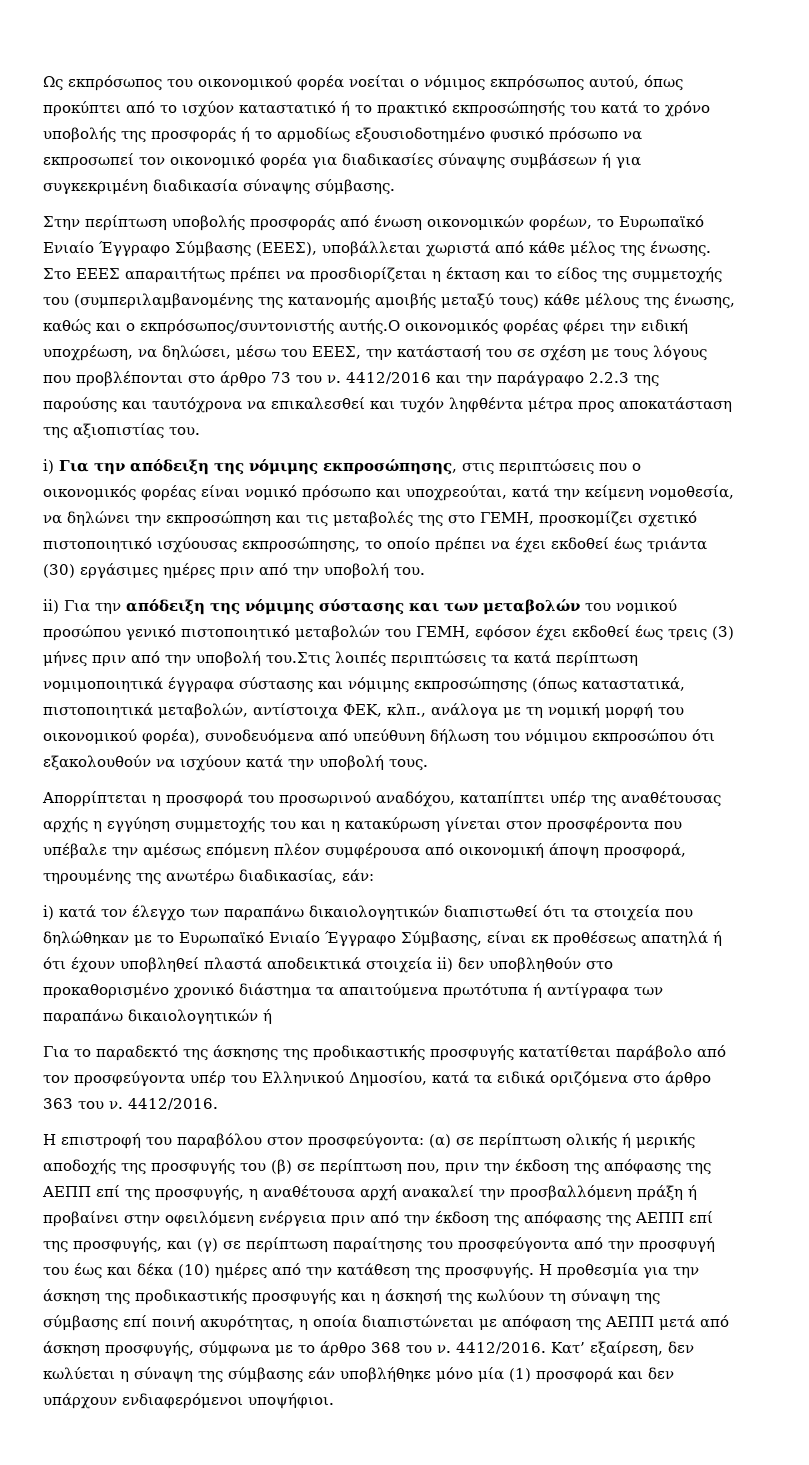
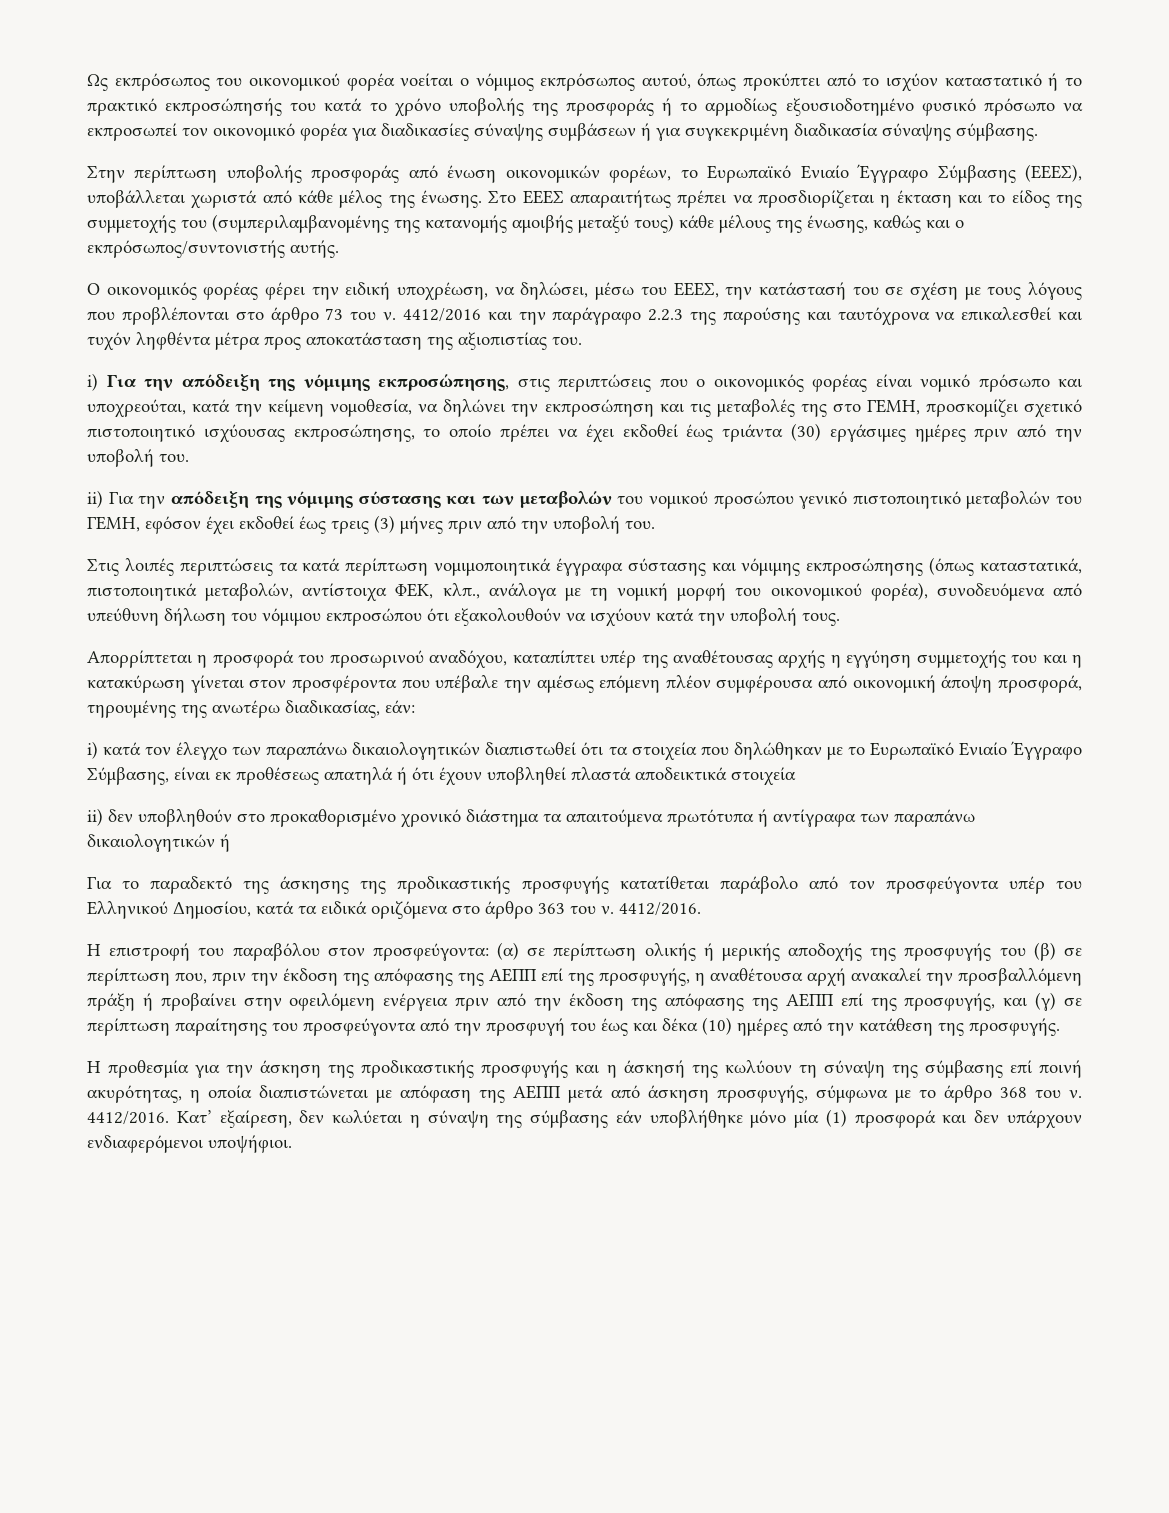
- Στο ΕΕΕΣ απαραιτήτως πρέπει να προσδιορίζεται η έκταση και το είδος της συμμετοχής του (συμπεριλαμβανομένης της κατανομής αμοιβής μεταξύ τους) κάθε μέλους της ένωσης, καθώς και ο εκπρόσωπος/συντονιστής αυτής.Ο οικονομικός φορέας φέρει την ειδική υποχρέωση, να δηλώσει, μέσω του ΕΕΕΣ, την κατάστασή του σε σχέση με τους λόγους που προβλέπονται στο άρθρο 73 του ν.
+ Στο ΕΕΕΣ απαραιτήτως πρέπει να προσδιορίζεται η έκταση και το είδος της συμμετοχής του (συμπεριλαμβανομένης της κατανομής αμοιβής μεταξύ τους) κάθε μέλους της ένωσης, καθώς και ο εκπρόσωπος/συντονιστής αυτής.
+ Ο οικονομικός φορέας φέρει την ειδική υποχρέωση, να δηλώσει, μέσω του ΕΕΕΣ, την κατάστασή του σε σχέση με τους λόγους που προβλέπονται στο άρθρο 73 του ν.
- ii) Για την απόδειξη της νόμιμης σύστασης και των μεταβολών του νομικού προσώπου γενικό πιστοποιητικό μεταβολών του ΓΕΜΗ, εφόσον έχει εκδοθεί έως τρεις (3) μήνες πριν από την υποβολή του.Στις λοιπές περιπτώσεις τα κατά περίπτωση νομιμοποιητικά έγγραφα σύστασης και νόμιμης εκπροσώπησης (όπως καταστατικά, πιστοποιητικά μεταβολών, αντίστοιχα ΦΕΚ, κλπ., ανάλογα με τη νομική μορφή του οικονομικού φορέα), συνοδευόμενα από υπεύθυνη δήλωση του νόμιμου εκπροσώπου ότι εξακολουθούν να ισχύουν κατά την υποβολή τους.
+ ii) Για την απόδειξη της νόμιμης σύστασης και των μεταβολών του νομικού προσώπου γενικό πιστοποιητικό μεταβολών του ΓΕΜΗ, εφόσον έχει εκδοθεί έως τρεις (3) μήνες πριν από την υποβολή του.
+ Στις λοιπές περιπτώσεις τα κατά περίπτωση νομιμοποιητικά έγγραφα σύστασης και νόμιμης εκπροσώπησης (όπως καταστατικά, πιστοποιητικά μεταβολών, αντίστοιχα ΦΕΚ, κλπ., ανάλογα με τη νομική μορφή του οικονομικού φορέα), συνοδευόμενα από υπεύθυνη δήλωση του νόμιμου εκπροσώπου ότι εξακολουθούν να ισχύουν κατά την υποβολή τους.
- i) κατά τον έλεγχο των παραπάνω δικαιολογητικών διαπιστωθεί ότι τα στοιχεία που δηλώθηκαν με το Ευρωπαϊκό Ενιαίο Έγγραφο Σύμβασης, είναι εκ προθέσεως απατηλά ή ότι έχουν υποβληθεί πλαστά αποδεικτικά στοιχεία ii) δεν υποβληθούν στο προκαθορισμένο χρονικό διάστημα τα απαιτούμενα πρωτότυπα ή αντίγραφα των παραπάνω δικαιολογητικών ή
+ i) κατά τον έλεγχο των παραπάνω δικαιολογητικών διαπιστωθεί ότι τα στοιχεία που δηλώθηκαν με το Ευρωπαϊκό Ενιαίο Έγγραφο Σύμβασης, είναι εκ προθέσεως απατηλά ή ότι έχουν υποβληθεί πλαστά αποδεικτικά στοιχεία
+ ii) δεν υποβληθούν στο προκαθορισμένο χρονικό διάστημα τα απαιτούμενα πρωτότυπα ή αντίγραφα των παραπάνω δικαιολογητικών ή
- (α) σε περίπτωση ολικής ή μερικής αποδοχής της προσφυγής του (β) σε περίπτωση που, πριν την έκδοση της απόφασης της ΑΕΠΠ επί της προσφυγής, η αναθέτουσα αρχή ανακαλεί την προσβαλλόμενη πράξη ή προβαίνει στην οφειλόμενη ενέργεια πριν από την έκδοση της απόφασης της ΑΕΠΠ επί της προσφυγής, και (γ) σε περίπτωση παραίτησης του προσφεύγοντα από την προσφυγή του έως και δέκα (10) ημέρες από την κατάθεση της προσφυγής. Η προθεσμία για την άσκηση της προδικαστικής προσφυγής και η άσκησή της κωλύουν τη σύναψη της σύμβασης επί ποινή ακυρότητας, η οποία διαπιστώνεται με απόφαση της ΑΕΠΠ μετά από άσκηση προσφυγής, σύμφωνα με το άρθρο 368 του ν.
+ (α) σε περίπτωση ολικής ή μερικής αποδοχής της προσφυγής του (β) σε περίπτωση που, πριν την έκδοση της απόφασης της ΑΕΠΠ επί της προσφυγής, η αναθέτουσα αρχή ανακαλεί την προσβαλλόμενη πράξη ή προβαίνει στην οφειλόμενη ενέργεια πριν από την έκδοση της απόφασης της ΑΕΠΠ επί της προσφυγής, και (γ) σε περίπτωση παραίτησης του προσφεύγοντα από την προσφυγή του έως και δέκα (10) ημέρες από την κατάθεση της προσφυγής.
+ Η προθεσμία για την άσκηση της προδικαστικής προσφυγής και η άσκησή της κωλύουν τη σύναψη της σύμβασης επί ποινή ακυρότητας, η οποία διαπιστώνεται με απόφαση της ΑΕΠΠ μετά από άσκηση προσφυγής, σύμφωνα με το άρθρο 368 του ν.

